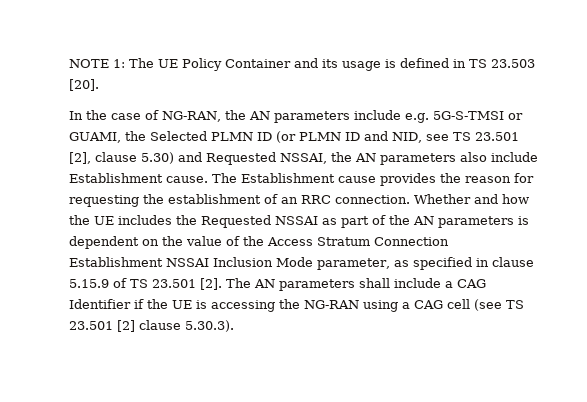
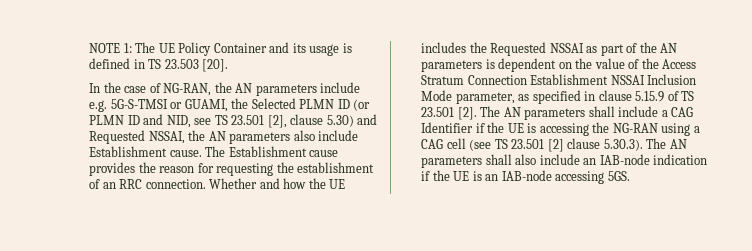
- The AN parameters shall include a CAG Identifier if the UE is accessing the NG-RAN using a CAG cell (see TS 23.501 [2] clause 5.30.3).
+ The AN parameters shall include a CAG Identifier if the UE is accessing the NG-RAN using a CAG cell (see TS 23.501 [2] clause 5.30.3). The AN parameters shall also include an IAB-node indication if the UE is an IAB-node accessing 5GS.

